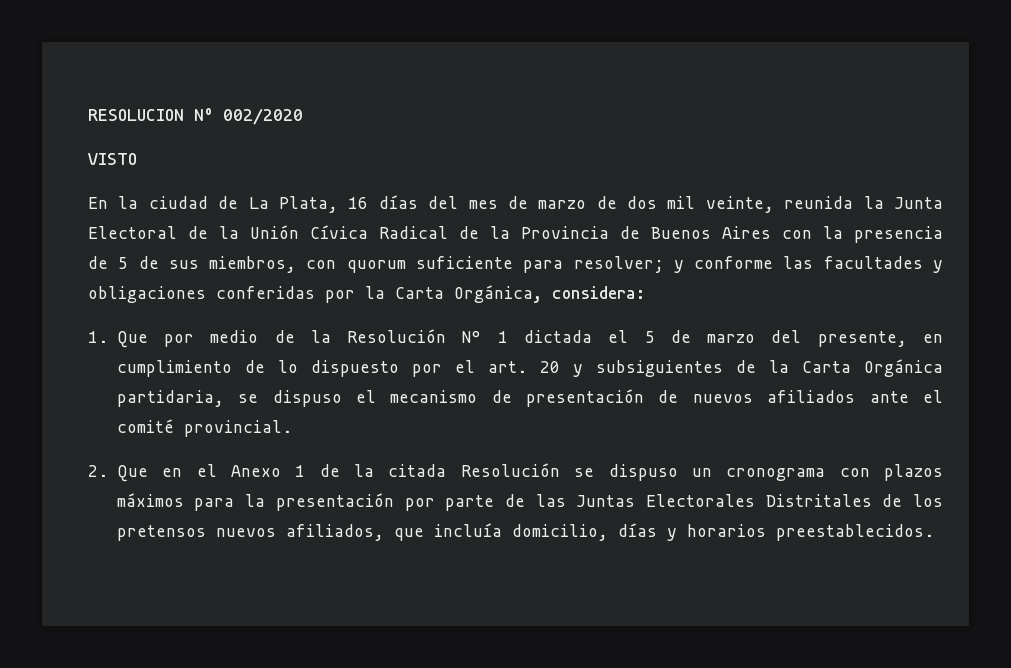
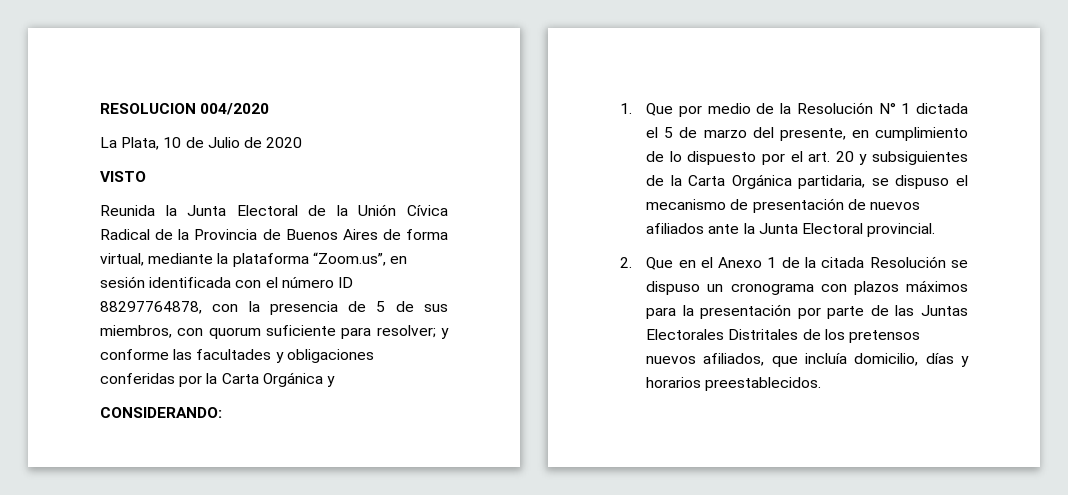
- RESOLUCION Nº 002/2020
+ RESOLUCION 004/2020
+ La Plata, 10 de Julio de 2020
  VISTO
- En la ciudad de La Plata, 16 días del mes de marzo de dos mil veinte, reunida la Junta Electoral de la Unión Cívica Radical de la Provincia de Buenos Aires con la presencia de 5 de sus miembros, con quorum suficiente para resolver; y conforme las facultades y obligaciones conferidas por la Carta Orgánica, considera:
+ Reunida la Junta Electoral de la Unión Cívica Radical de la Provincia de Buenos Aires de forma virtual, mediante la plataforma “Zoom.us”, en sesión identificada con el número ID 88297764878, con la presencia de 5 de sus miembros, con quorum suficiente para resolver; y conforme las facultades y obligaciones conferidas por la Carta Orgánica y
+ CONSIDERANDO:
- 1. Que por medio de la Resolución N° 1 dictada el 5 de marzo del presente, en cumplimiento de lo dispuesto por el art. 20 y subsiguientes de la Carta Orgánica partidaria, se dispuso el mecanismo de presentación de nuevos afiliados ante el comité provincial.
+ 1. Que por medio de la Resolución N° 1 dictada el 5 de marzo del presente, en cumplimiento de lo dispuesto por el art. 20 y subsiguientes de la Carta Orgánica partidaria, se dispuso el mecanismo de presentación de nuevos afiliados ante la Junta Electoral provincial.

